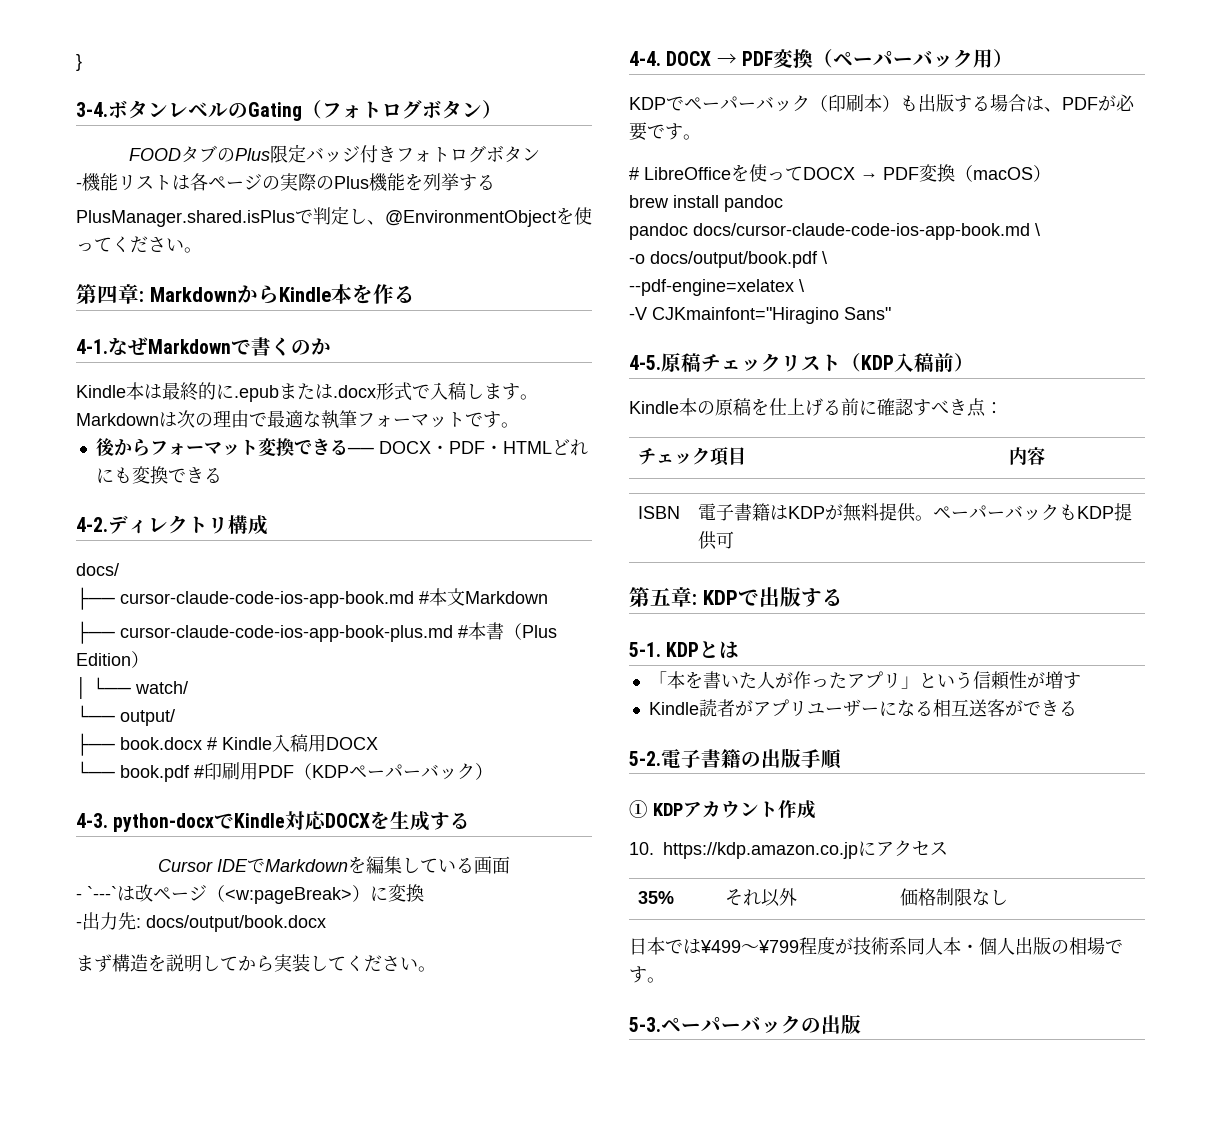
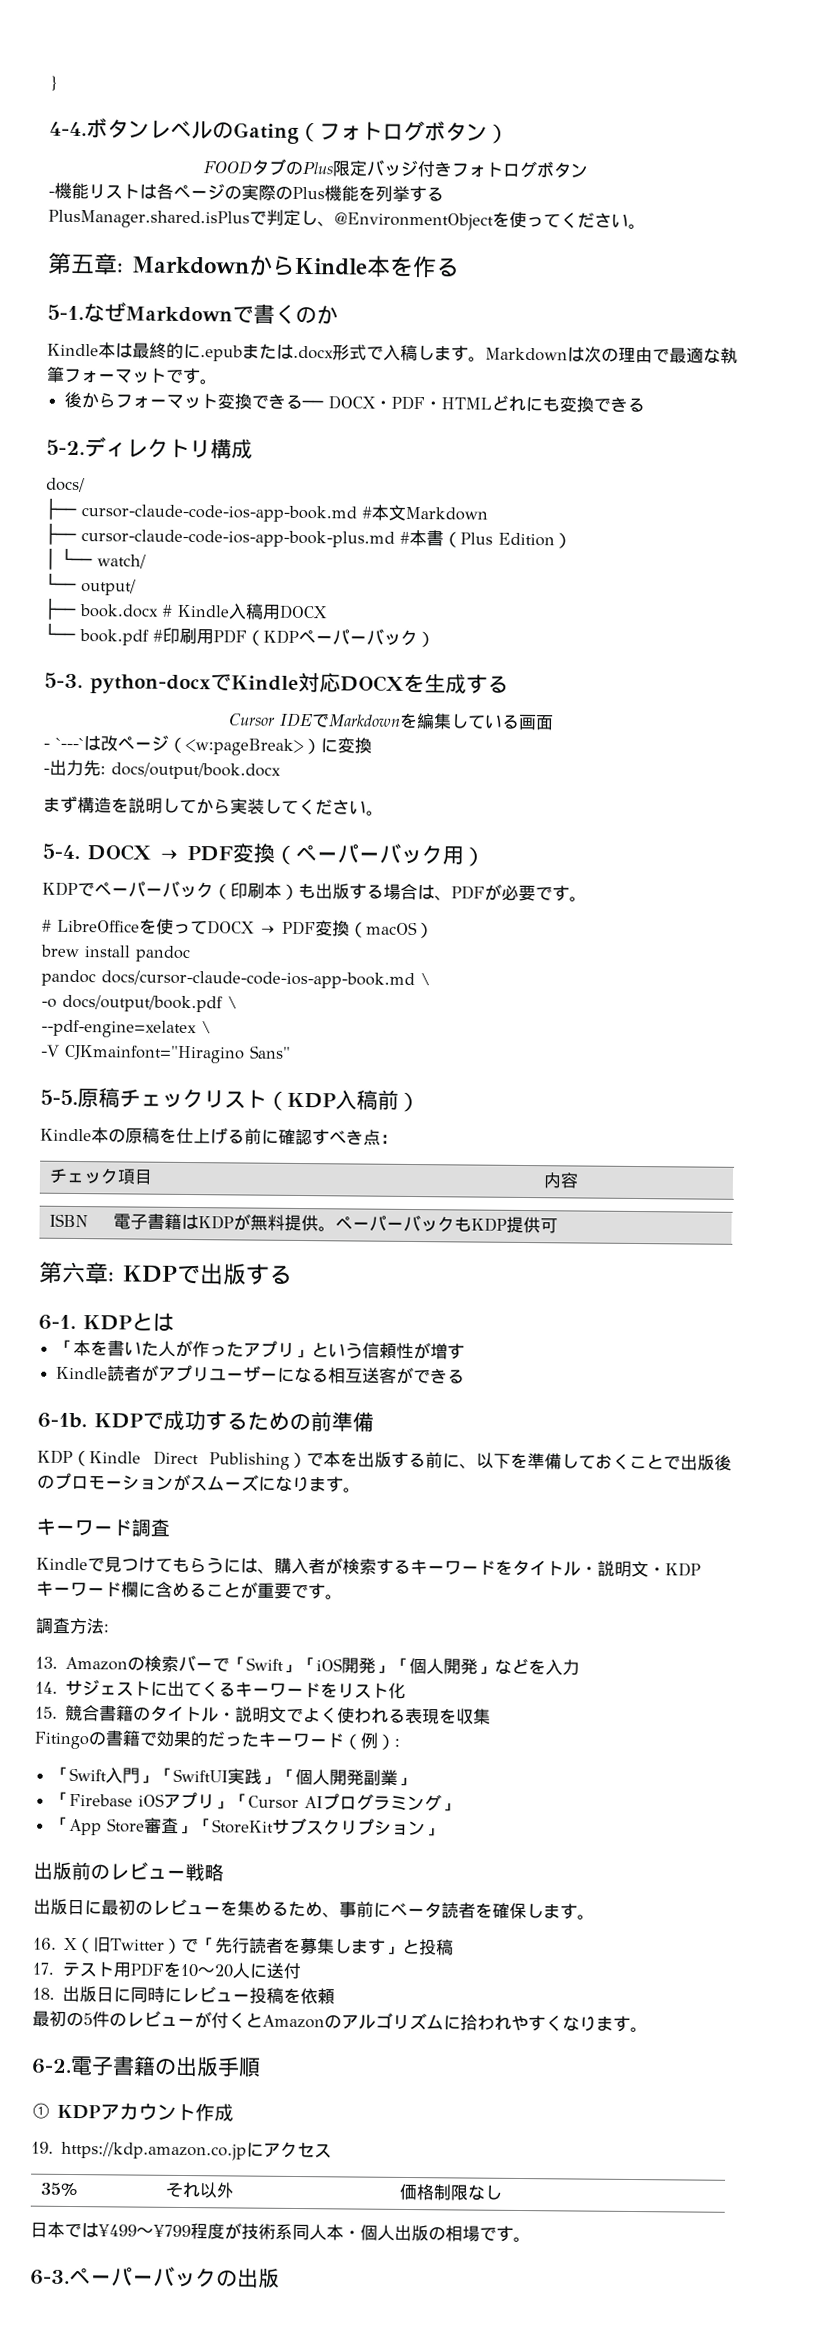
- 3-4.
+ 4-4.
- 第四章: MarkdownからKindle本を作る
+ 第五章: MarkdownからKindle本を作る
- 4-1.
+ 5-1.
- 4-2.
+ 5-2.
- 4-3. python-docxでKindle対応DOCXを生成する
+ 5-3. python-docxでKindle対応DOCXを生成する
- 4-4.
+ 5-4.
- 4-5.
+ 5-5.
- 第五章: KDPで出版する
+ 第六章: KDPで出版する
- 5-1.
+ 6-1.
- 5-2.
+ 6-1b. KDPで成功するための前準備
+ KDP（Kindle Direct Publishing）で本を出版する前に、以下を準備しておくことで出版後のプロモーションがスムーズになります。
+ キーワード調査
+ Kindleで見つけてもらうには、購入者が検索するキーワードをタイトル・説明文・KDPキーワード欄に含めることが重要です。
+ 調査方法:
+ 13. Amazonの検索バーで「Swift」「iOS開発」「個人開発」などを入力
+ 14.サジェストに出てくるキーワードをリスト化
+ 15.競合書籍のタイトル・説明文でよく使われる表現を収集
+ Fitingoの書籍で効果的だったキーワード（例）:
+ 「Swift入門」「SwiftUI実践」「個人開発副業」
+ 「Firebase iOSアプリ」「Cursor AIプログラミング」
+ 「App Store審査」「StoreKitサブスクリプション」
+ 出版前のレビュー戦略
+ 出版日に最初のレビューを集めるため、事前にベータ読者を確保します。
+ 16. X（旧Twitter）で「先行読者を募集します」と投稿
+ 17.テスト用PDFを10〜20人に送付
+ 18.出版日に同時にレビュー投稿を依頼
+ 最初の5件のレビューが付くとAmazonのアルゴリズムに拾われやすくなります。
+ 6-2.
- 10. https://kdp.amazon.co.jpにアクセス
+ 19. https://kdp.amazon.co.jpにアクセス
- 5-3.
+ 6-3.

